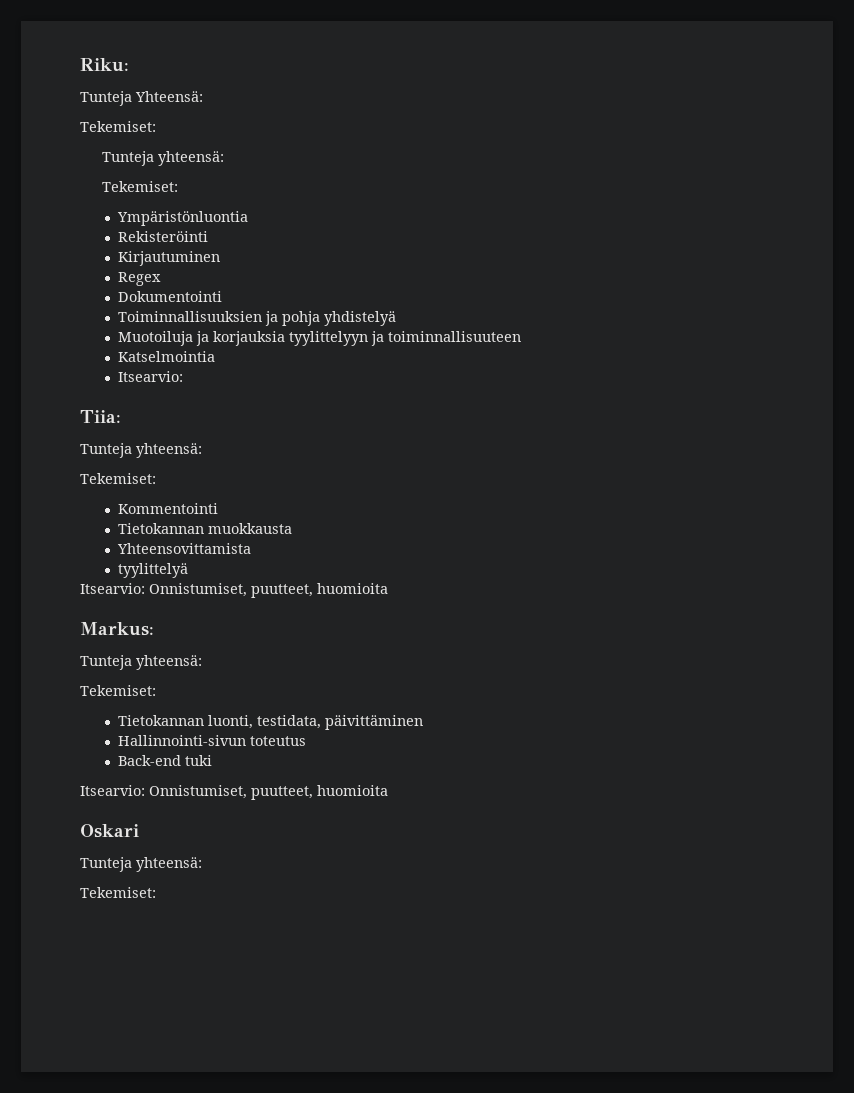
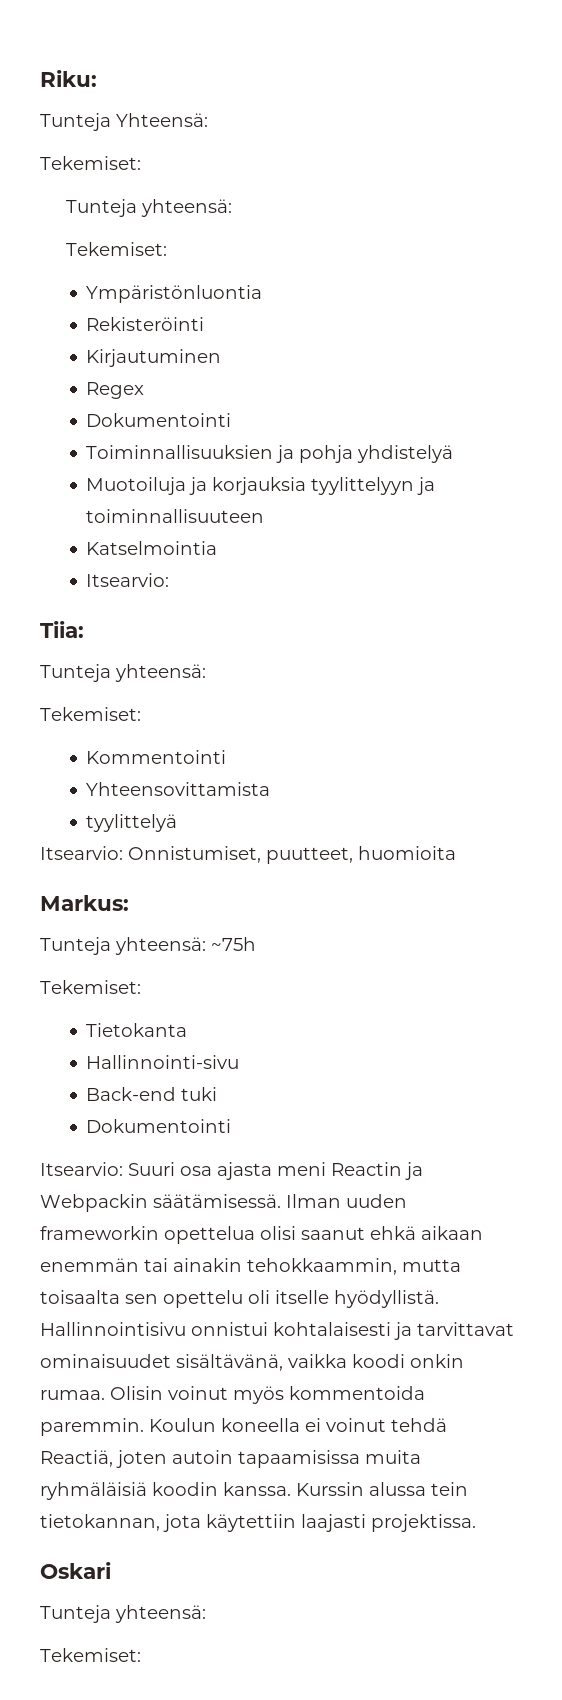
- Tietokannan muokkausta
  Markus:
- Tunteja yhteensä:
+ Tunteja yhteensä: ~75h
  Tekemiset:
- Tietokannan luonti, testidata, päivittäminen
- Hallinnointi-sivun toteutus
+ Tietokanta
+ Hallinnointi-sivu
  Back-end tuki
- Itsearvio: Onnistumiset, puutteet, huomioita
+ Dokumentointi
+ Itsearvio: Suuri osa ajasta meni Reactin ja Webpackin säätämisessä. Ilman uuden frameworkin opettelua olisi saanut ehkä aikaan enemmän tai ainakin tehokkaammin, mutta toisaalta sen opettelu oli itselle hyödyllistä. Hallinnointisivu onnistui kohtalaisesti ja tarvittavat ominaisuudet sisältävänä, vaikka koodi onkin rumaa. Olisin voinut myös kommentoida paremmin. Koulun koneella ei voinut tehdä Reactiä, joten autoin tapaamisissa muita ryhmäläisiä koodin kanssa. Kurssin alussa tein tietokannan, jota käytettiin laajasti projektissa.

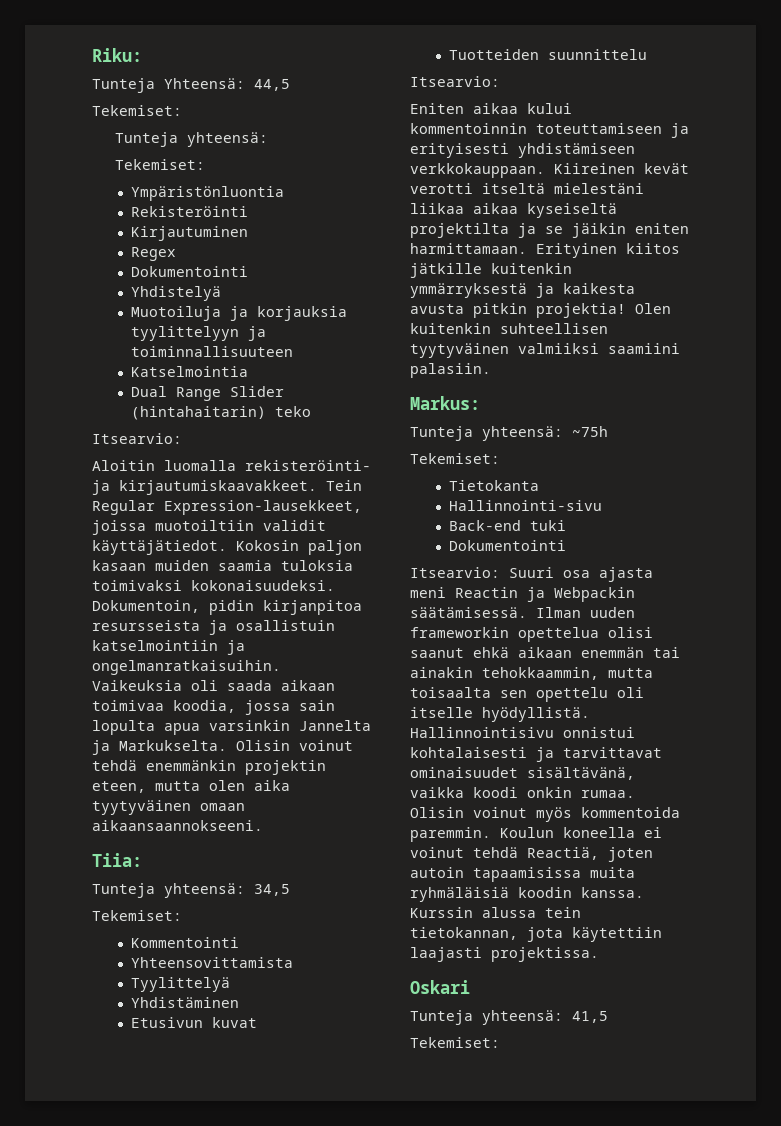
- Tunteja Yhteensä:
+ Tunteja Yhteensä: 44,5
- Toiminnallisuuksien ja pohja yhdistelyä
+ Yhdistelyä
  Katselmointia
+ Dual Range Slider (hintahaitarin) teko
  Itsearvio:
+ Aloitin luomalla rekisteröinti- ja kirjautumiskaavakkeet. Tein Regular Expression-lausekkeet, joissa muotoiltiin validit käyttäjätiedot. Kokosin paljon kasaan muiden saamia tuloksia toimivaksi kokonaisuudeksi. Dokumentoin, pidin kirjanpitoa resursseista ja osallistuin katselmointiin ja ongelmanratkaisuihin. Vaikeuksia oli saada aikaan toimivaa koodia, jossa sain lopulta apua varsinkin Jannelta ja Markukselta. Olisin voinut tehdä enemmänkin projektin eteen, mutta olen aika tyytyväinen omaan aikaansaannokseeni.
  Tiia:
- Tunteja yhteensä:
+ Tunteja yhteensä: 34,5
- tyylittelyä
- Itsearvio: Onnistumiset, puutteet, huomioita
+ Tyylittelyä
+ Yhdistäminen
+ Etusivun kuvat
+ Tuotteiden suunnittelu
+ Itsearvio:
+ Eniten aikaa kului kommentoinnin toteuttamiseen ja erityisesti yhdistämiseen verkkokauppaan. Kiireinen kevät verotti itseltä mielestäni liikaa aikaa kyseiseltä projektilta ja se jäikin eniten harmittamaan. Erityinen kiitos jätkille kuitenkin ymmärryksestä ja kaikesta avusta pitkin projektia! Olen kuitenkin suhteellisen tyytyväinen valmiiksi saamiini palasiin.
  Oskari
- Tunteja yhteensä:
+ Tunteja yhteensä: 41,5

